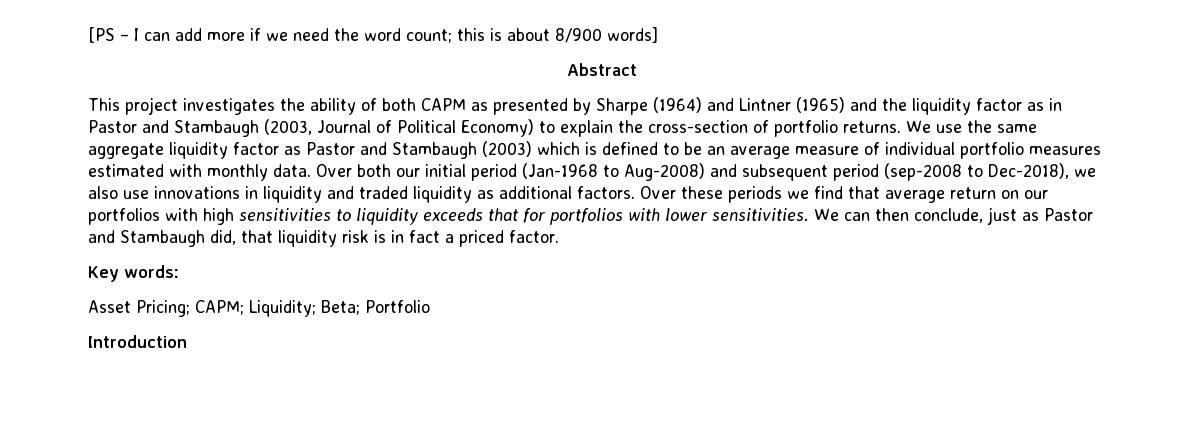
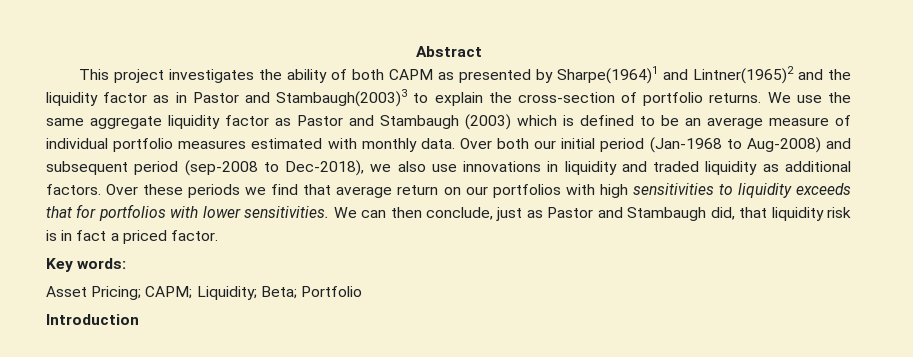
- [PS – I can add more if we need the word count; this is about 8/900 words]
- This project investigates the ability of both CAPM as presented by Sharpe (1964) and Lintner (1965) and the liquidity factor as in Pastor and Stambaugh (2003, Journal of Political Economy) to explain the cross-section of portfolio returns.
+ This project investigates the ability of both CAPM as presented by Sharpe(1964)1 and Lintner(1965)2 and the liquidity factor as in Pastor and Stambaugh(2003)3 to explain the cross-section of portfolio returns.

